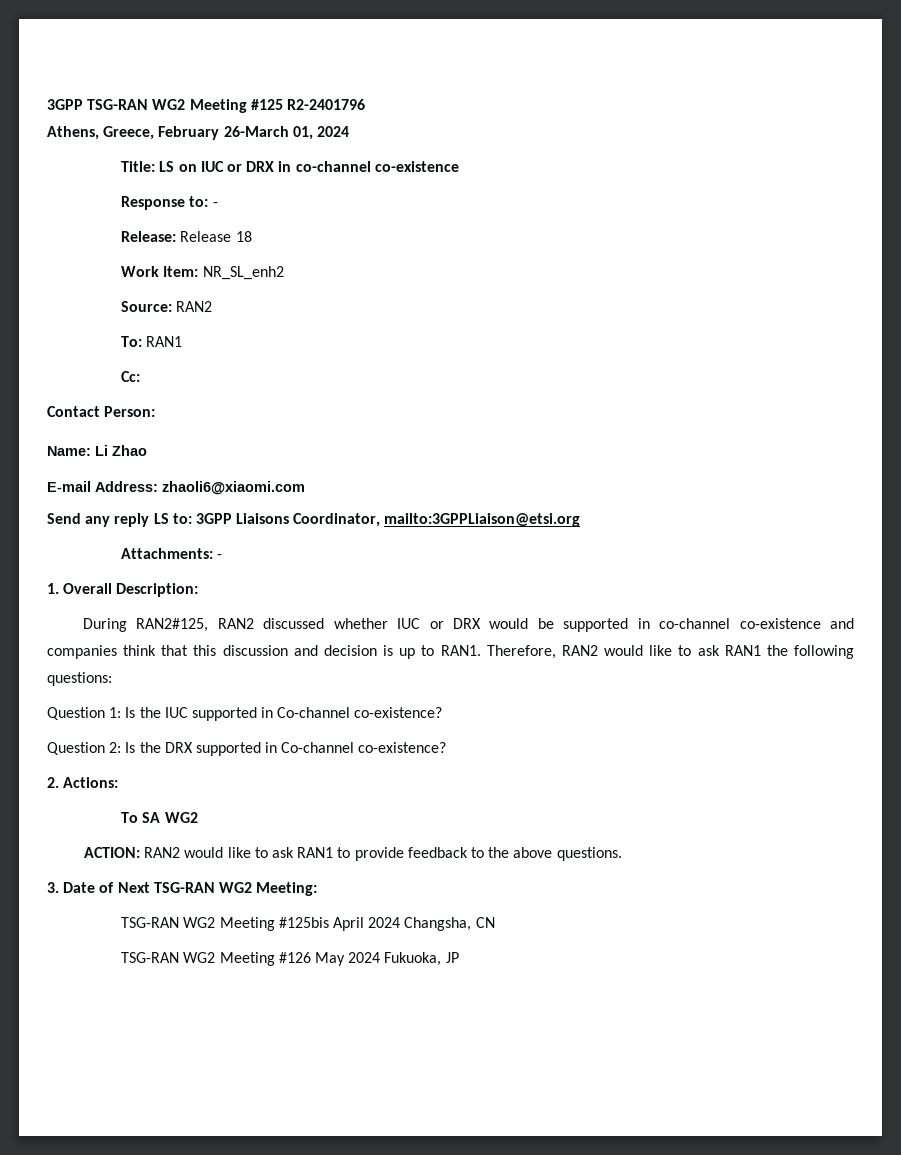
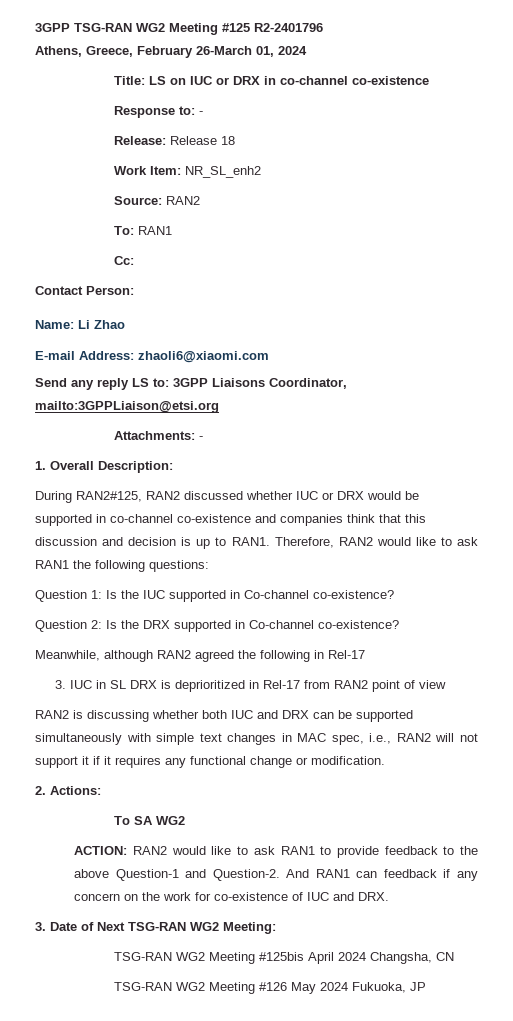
+ Meanwhile, although RAN2 agreed the following in Rel-17
+ 3. IUC in SL DRX is deprioritized in Rel-17 from RAN2 point of view
+ RAN2 is discussing whether both IUC and DRX can be supported simultaneously with simple text changes in MAC spec, i.e., RAN2 will not support it if it requires any functional change or modification.
- ACTION: RAN2 would like to ask RAN1 to provide feedback to the above questions.
+ ACTION: RAN2 would like to ask RAN1 to provide feedback to the above Question-1 and Question-2. And RAN1 can feedback if any concern on the work for co-existence of IUC and DRX.

